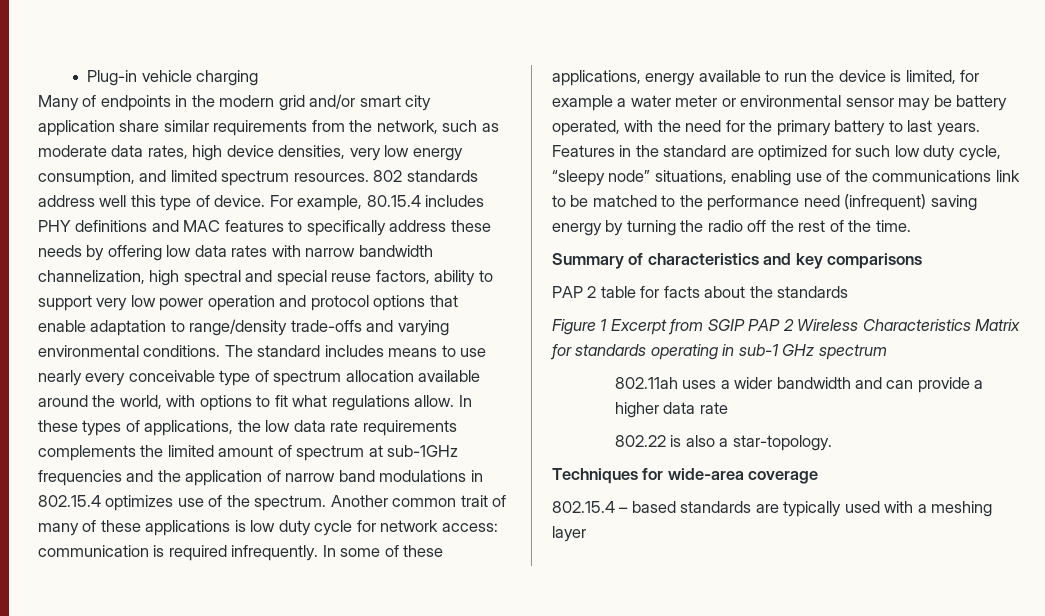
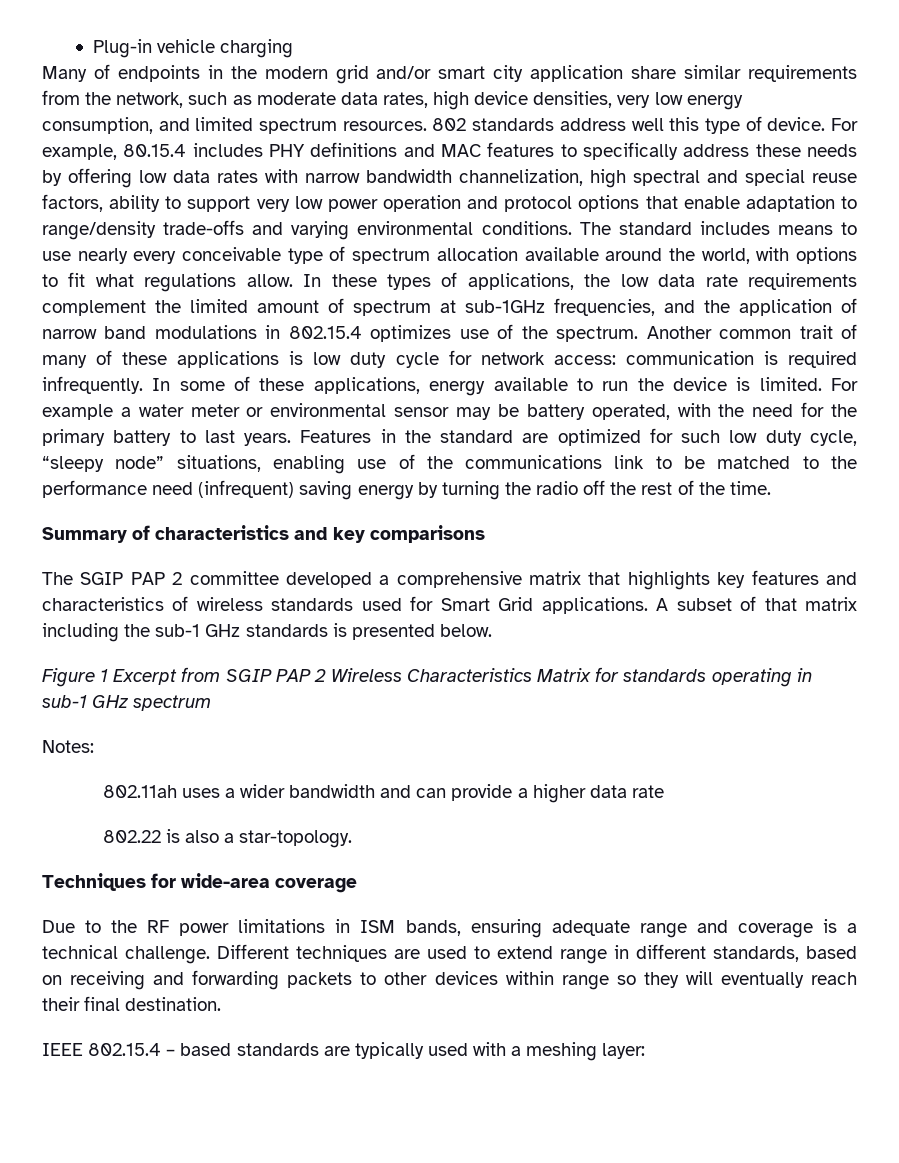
- In these types of applications, the low data rate requirements complements the limited amount of spectrum at sub-1GHz frequencies and the application of narrow band modulations in 802.15.4 optimizes use of the spectrum.
+ In these types of applications, the low data rate requirements complement the limited amount of spectrum at sub-1GHz frequencies, and the application of narrow band modulations in 802.15.4 optimizes use of the spectrum.
- In some of these applications, energy available to run the device is limited, for example a water meter or environmental sensor may be battery operated, with the need for the primary battery to last years.
+ In some of these applications, energy available to run the device is limited. For example a water meter or environmental sensor may be battery operated, with the need for the primary battery to last years.
- PAP 2 table for facts about the standards
+ The SGIP PAP 2 committee developed a comprehensive matrix that highlights key features and characteristics of wireless standards used for Smart Grid applications. A subset of that matrix including the sub-1 GHz standards is presented below.
+ Notes:
- 802.15.4 – based standards are typically used with a meshing layer
+ Due to the RF power limitations in ISM bands, ensuring adequate range and coverage is a technical challenge. Different techniques are used to extend range in different standards, based on receiving and forwarding packets to other devices within range so they will eventually reach their final destination.
+ IEEE 802.15.4 – based standards are typically used with a meshing layer:

